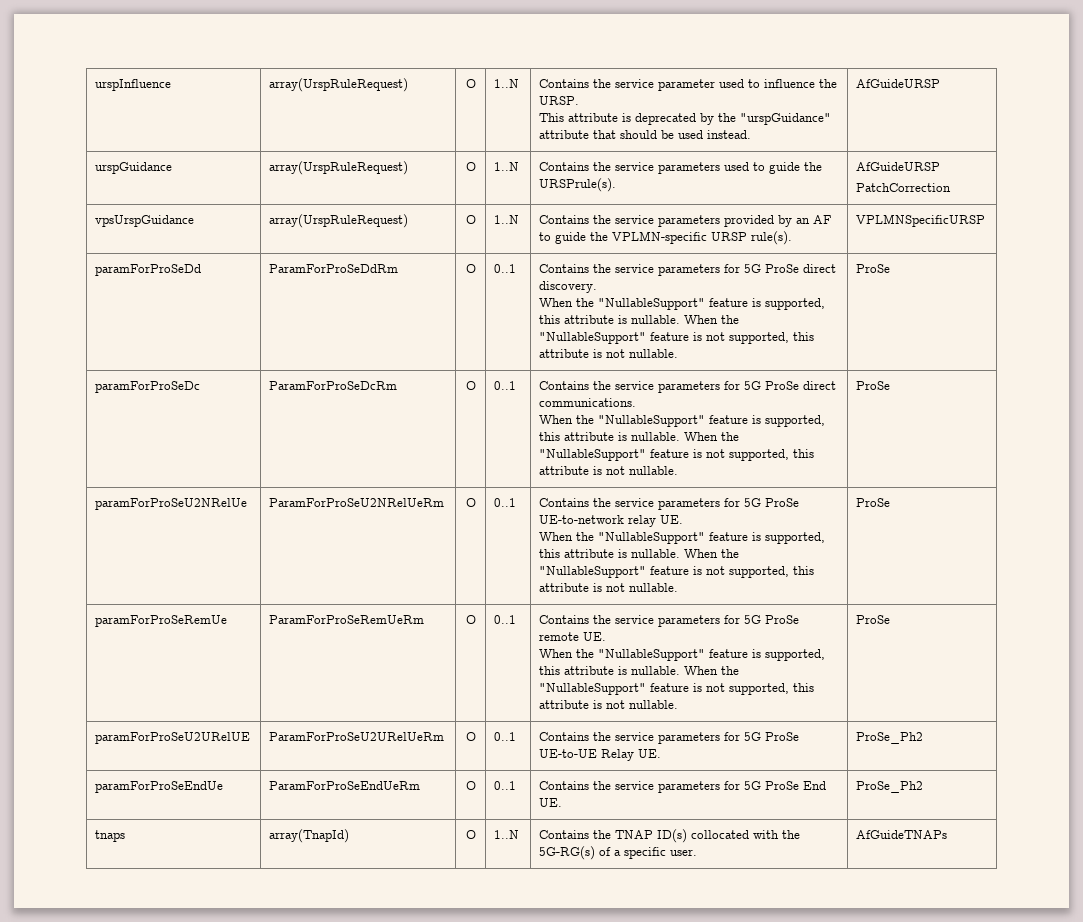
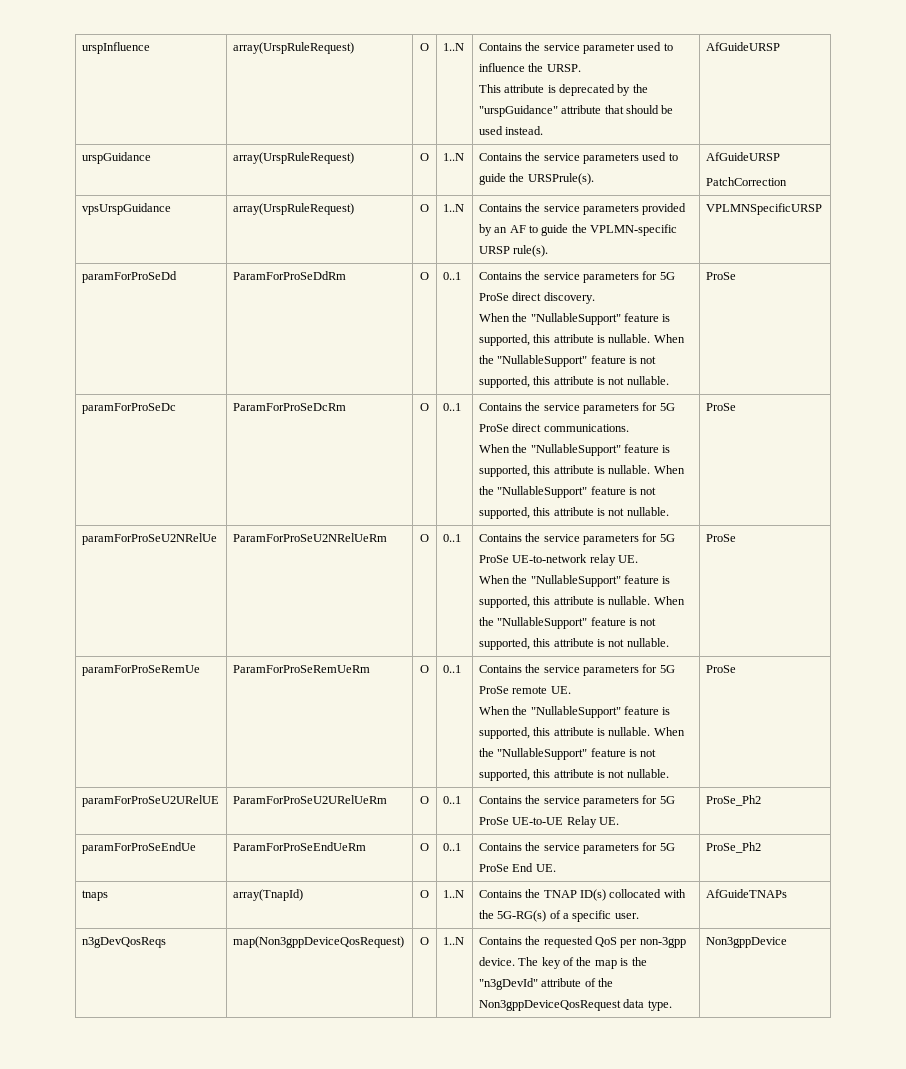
+ n3gDevQosReqs | map(Non3gppDeviceQosRequest) | O | 1..N | Contains the requested QoS per non-3gpp device. The key of the map is the "n3gDevId" attribute of the Non3gppDeviceQosRequest data type. | Non3gppDevice

